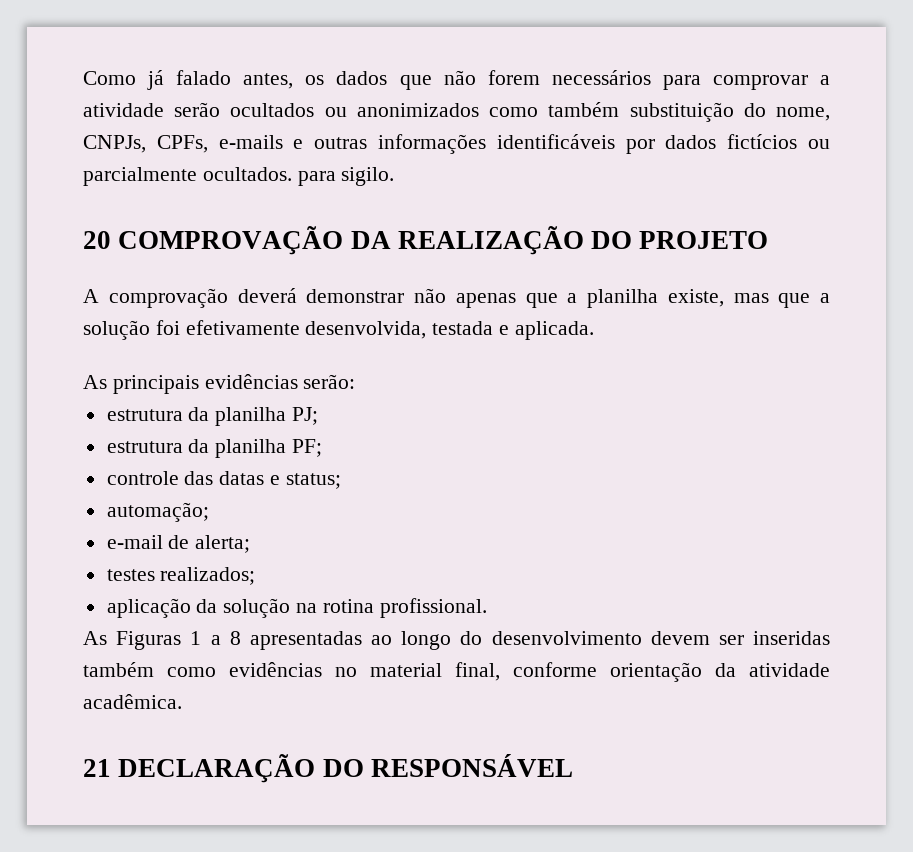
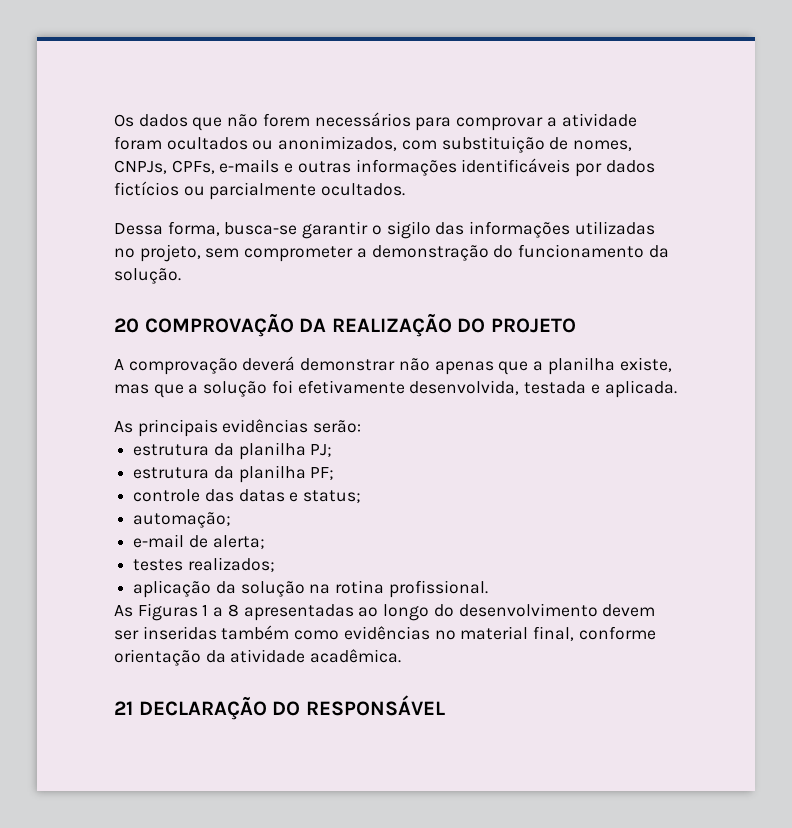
- Como já falado antes, os dados que não forem necessários para comprovar a atividade serão ocultados ou anonimizados como também substituição do nome, CNPJs, CPFs, e-mails e outras informações identificáveis por dados fictícios ou parcialmente ocultados. para sigilo.
+ Os dados que não forem necessários para comprovar a atividade foram ocultados ou anonimizados, com substituição de nomes, CNPJs, CPFs, e-mails e outras informações identificáveis por dados fictícios ou parcialmente ocultados.
+ Dessa forma, busca-se garantir o sigilo das informações utilizadas no projeto, sem comprometer a demonstração do funcionamento da solução.

